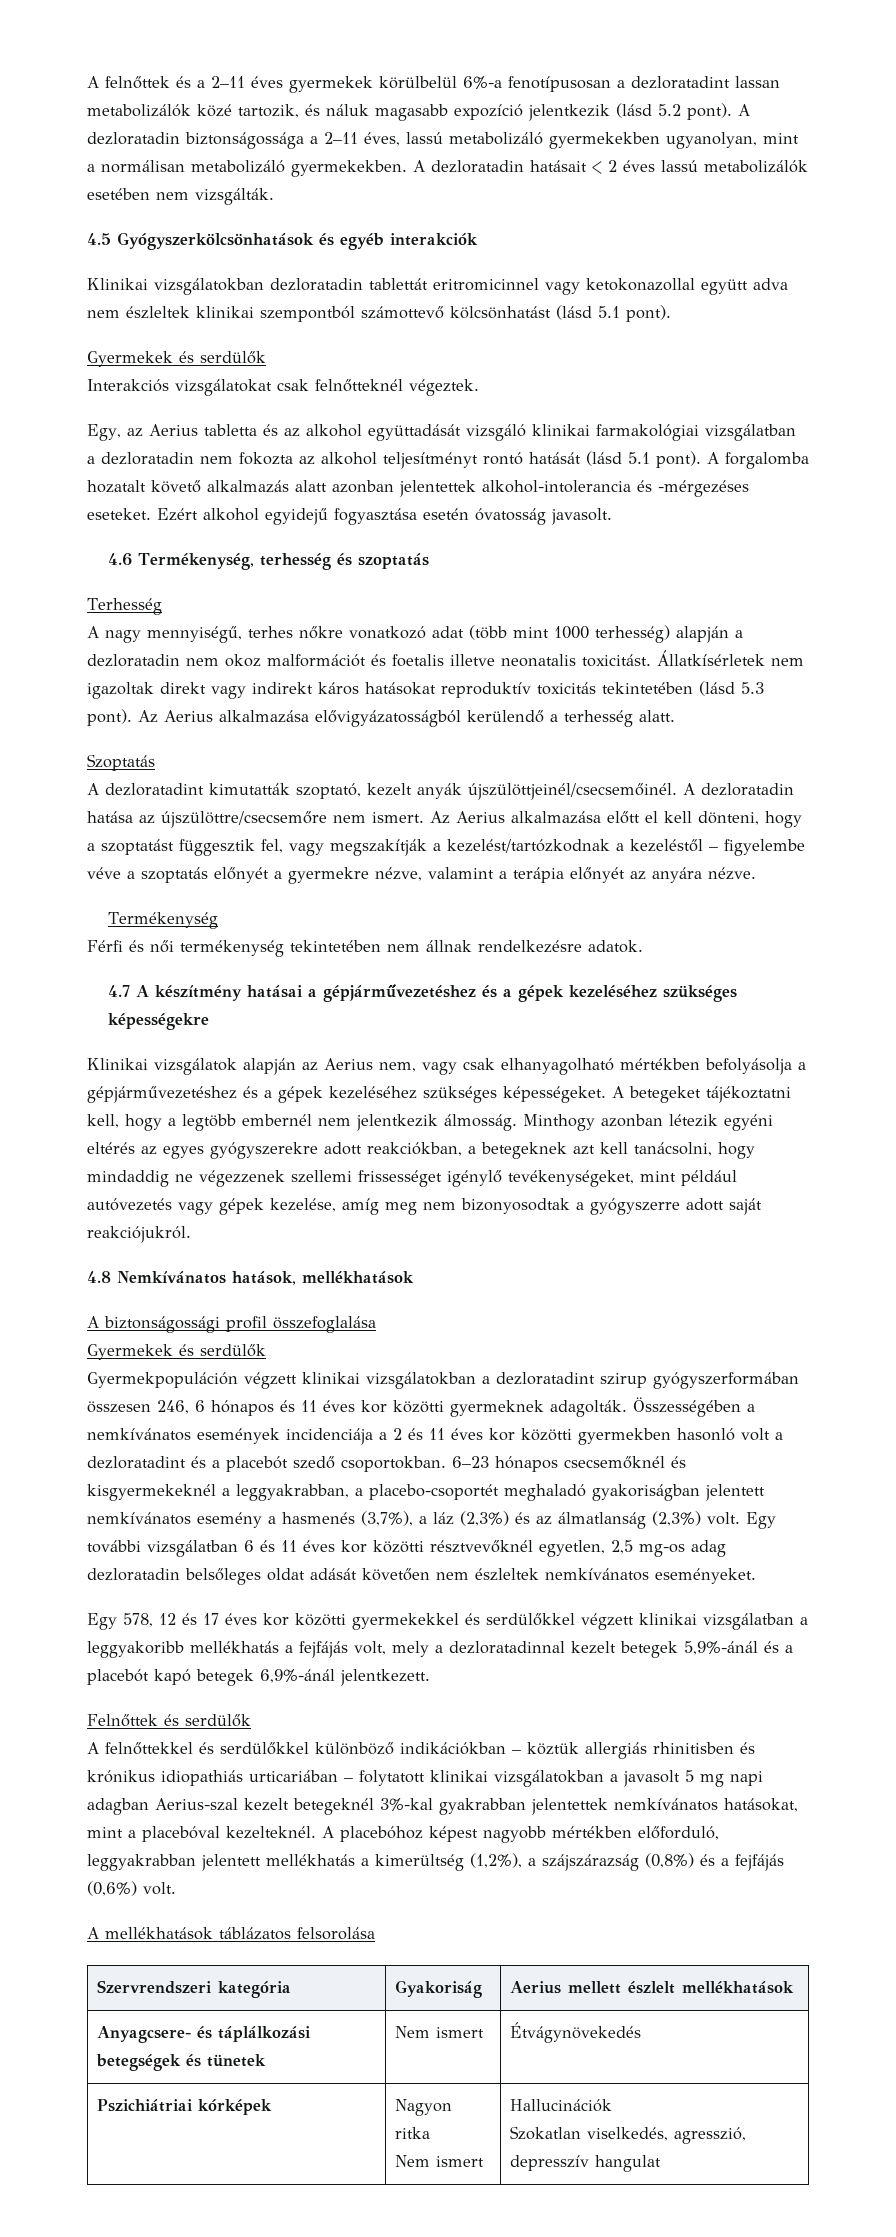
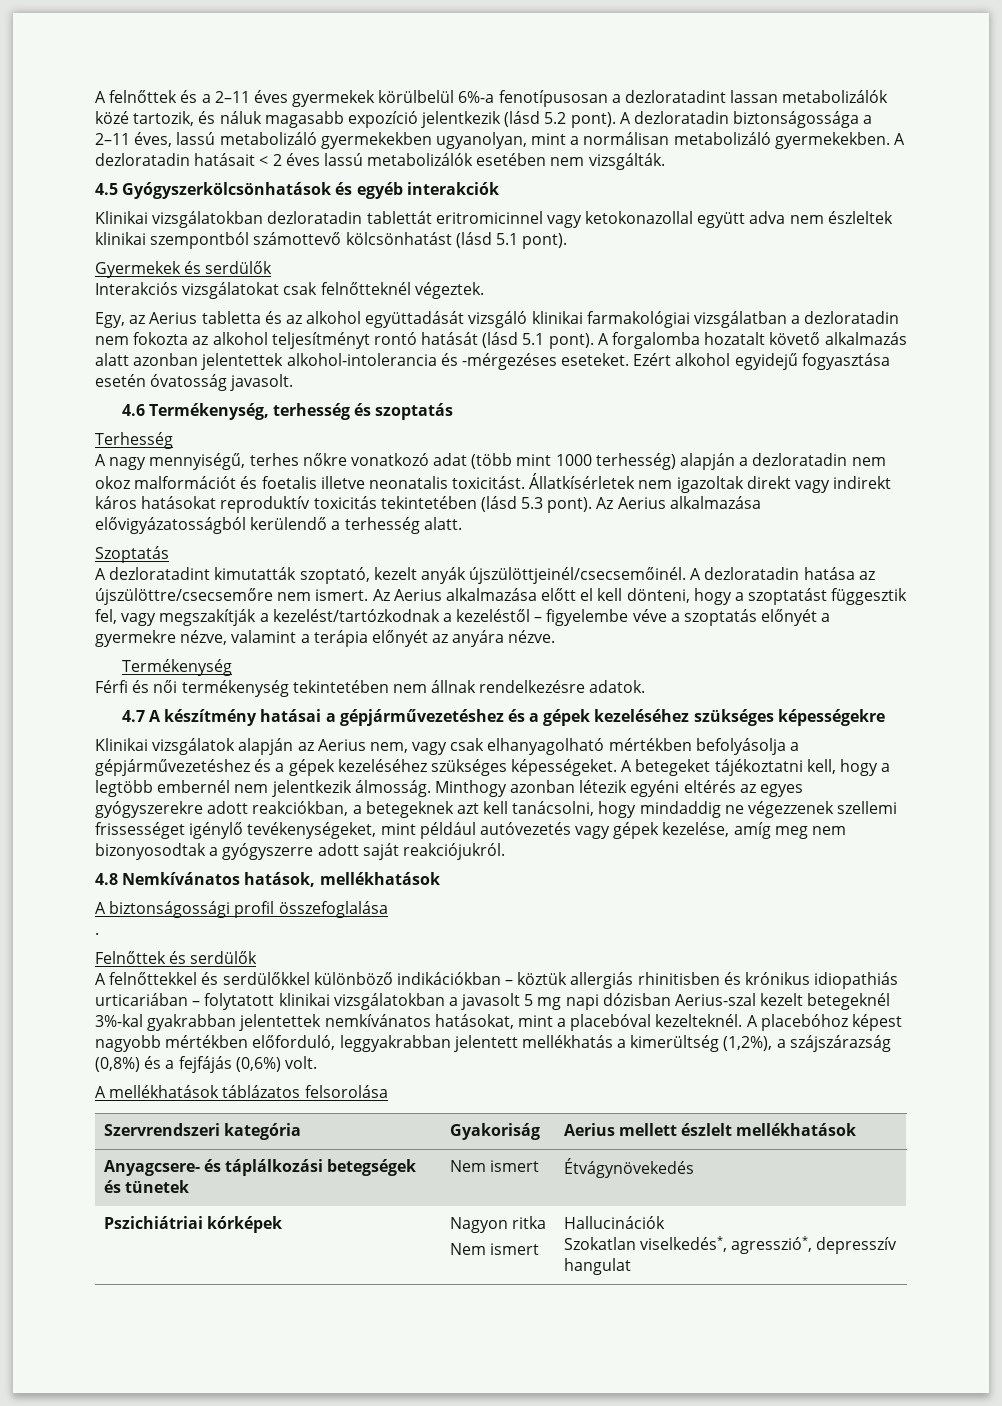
  A biztonságossági profil összefoglalása
- Gyermekek és serdülők
- Gyermekpopuláción végzett klinikai vizsgálatokban a dezloratadint szirup gyógyszerformában összesen 246, 6 hónapos és 11 éves kor közötti gyermeknek adagolták. Összességében a nemkívánatos események incidenciája a 2 és 11 éves kor közötti gyermekben hasonló volt a dezloratadint és a placebót szedő csoportokban. 6–23 hónapos csecsemőknél és kisgyermekeknél a leggyakrabban, a placebo-csoportét meghaladó gyakoriságban jelentett nemkívánatos esemény a hasmenés (3,7%), a láz (2,3%) és az álmatlanság (2,3%) volt. Egy további vizsgálatban 6 és 11 éves kor közötti résztvevőknél egyetlen, 2,5 mg-os adag dezloratadin belsőleges oldat adását követően nem észleltek nemkívánatos eseményeket.
- Egy 578, 12 és 17 éves kor közötti gyermekekkel és serdülőkkel végzett klinikai vizsgálatban a leggyakoribb mellékhatás a fejfájás volt, mely a dezloratadinnal kezelt betegek 5,9%-ánál és a placebót kapó betegek 6,9%-ánál jelentkezett.
+ .
- A felnőttekkel és serdülőkkel különböző indikációkban – köztük allergiás rhinitisben és krónikus idiopathiás urticariában – folytatott klinikai vizsgálatokban a javasolt 5 mg napi adagban Aerius-szal kezelt betegeknél 3%-kal gyakrabban jelentettek nemkívánatos hatásokat, mint a placebóval kezelteknél.
+ A felnőttekkel és serdülőkkel különböző indikációkban – köztük allergiás rhinitisben és krónikus idiopathiás urticariában – folytatott klinikai vizsgálatokban a javasolt 5 mg napi dózisban Aerius-szal kezelt betegeknél 3%-kal gyakrabban jelentettek nemkívánatos hatásokat, mint a placebóval kezelteknél.
  Pszichiátriai kórképek | Nagyon ritka
  Nem ismert | Hallucinációk
- Szokatlan viselkedés, agresszió, depresszív hangulat
+ Szokatlan viselkedés*, agresszió*, depresszív hangulat

